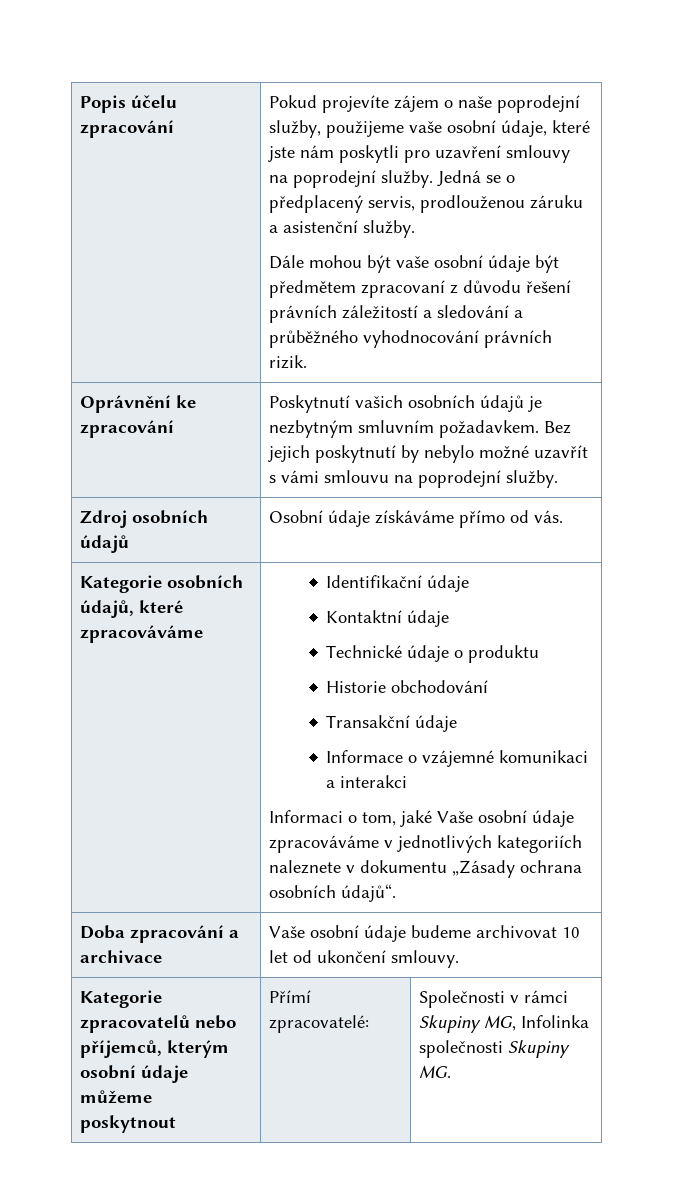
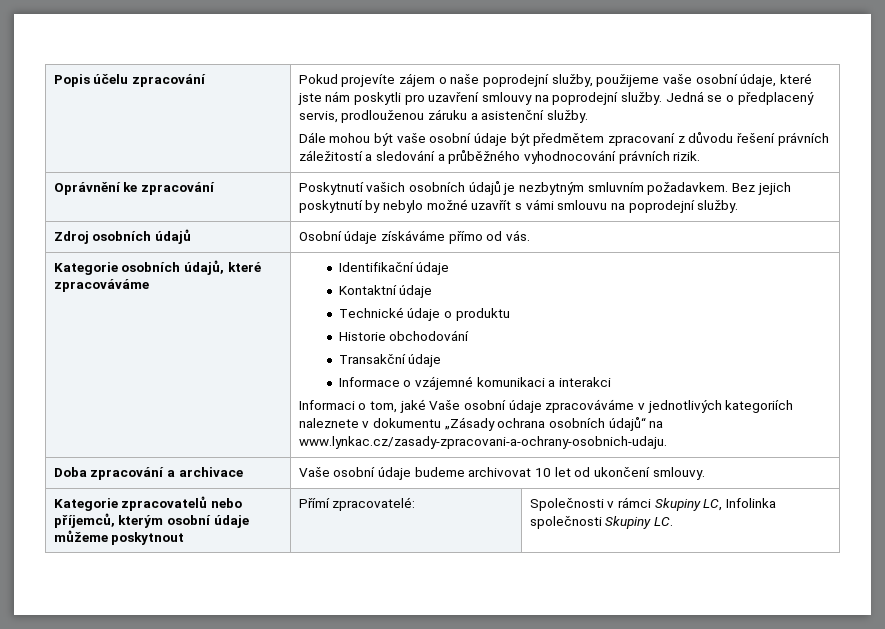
- Informaci o tom, jaké Vaše osobní údaje zpracováváme v jednotlivých kategoriích naleznete v dokumentu „Zásady ochrana osobních údajů“.
+ Informaci o tom, jaké Vaše osobní údaje zpracováváme v jednotlivých kategoriích naleznete v dokumentu „Zásady ochrana osobních údajů“ na www.lynkac.cz/zasady-zpracovani-a-ochrany-osobnich-udaju.
- Kategorie zpracovatelů nebo příjemců, kterým osobní údaje můžeme poskytnout | Přímí zpracovatelé: | Společnosti v rámci Skupiny MG, Infolinka společnosti Skupiny MG.
+ Kategorie zpracovatelů nebo příjemců, kterým osobní údaje můžeme poskytnout | Přímí zpracovatelé: | Společnosti v rámci Skupiny LC, Infolinka společnosti Skupiny LC.

